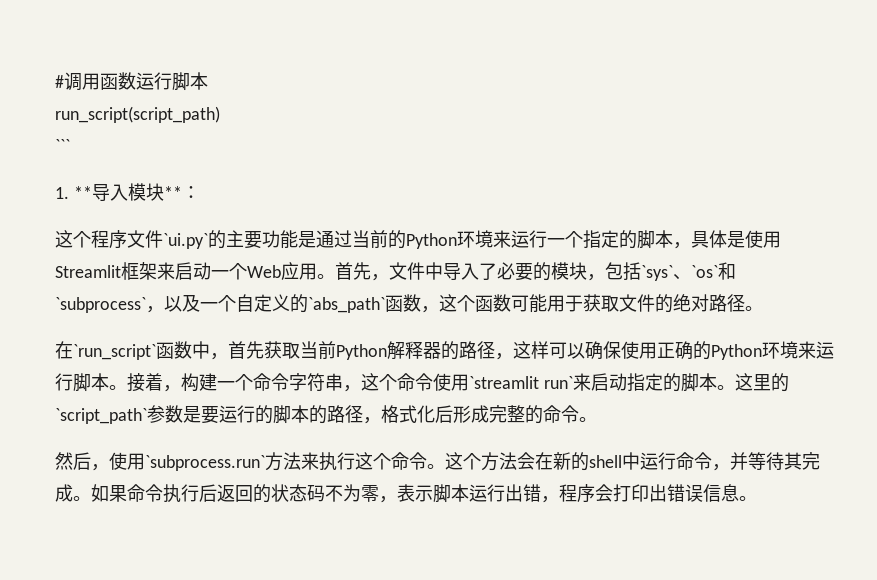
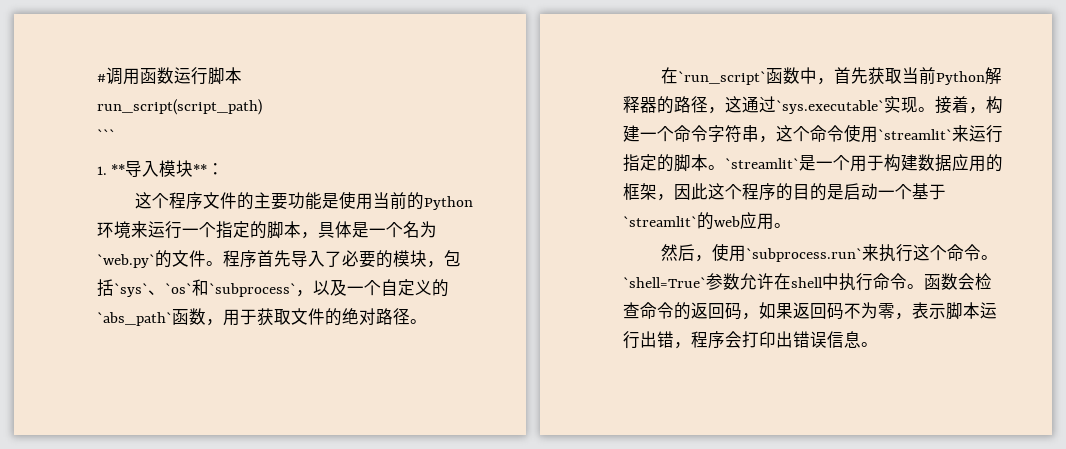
- 这个程序文件`ui.py`的主要功能是通过当前的Python环境来运行一个指定的脚本，具体是使用Streamlit框架来启动一个Web应用。首先，文件中导入了必要的模块，包括`sys`、`os`和`subprocess`，以及一个自定义的`abs_path`函数，这个函数可能用于获取文件的绝对路径。
+ 这个程序文件的主要功能是使用当前的Python环境来运行一个指定的脚本，具体是一个名为`web.py`的文件。程序首先导入了必要的模块，包括`sys`、`os`和`subprocess`，以及一个自定义的`abs_path`函数，用于获取文件的绝对路径。
- 在`run_script`函数中，首先获取当前Python解释器的路径，这样可以确保使用正确的Python环境来运行脚本。
+ 在`run_script`函数中，首先获取当前Python解释器的路径，这通过`sys.executable`实现。
- 接着，构建一个命令字符串，这个命令使用`streamlit run`来启动指定的脚本。这里的`script_path`参数是要运行的脚本的路径，格式化后形成完整的命令。
+ 接着，构建一个命令字符串，这个命令使用`streamlit`来运行指定的脚本。`streamlit`是一个用于构建数据应用的框架，因此这个程序的目的是启动一个基于`streamlit`的web应用。
- 然后，使用`subprocess.run`方法来执行这个命令。
+ 然后，使用`subprocess.run`来执行这个命令。
- 这个方法会在新的shell中运行命令，并等待其完成。如果命令执行后返回的状态码不为零，表示脚本运行出错，程序会打印出错误信息。
+ `shell=True`参数允许在shell中执行命令。函数会检查命令的返回码，如果返回码不为零，表示脚本运行出错，程序会打印出错误信息。

